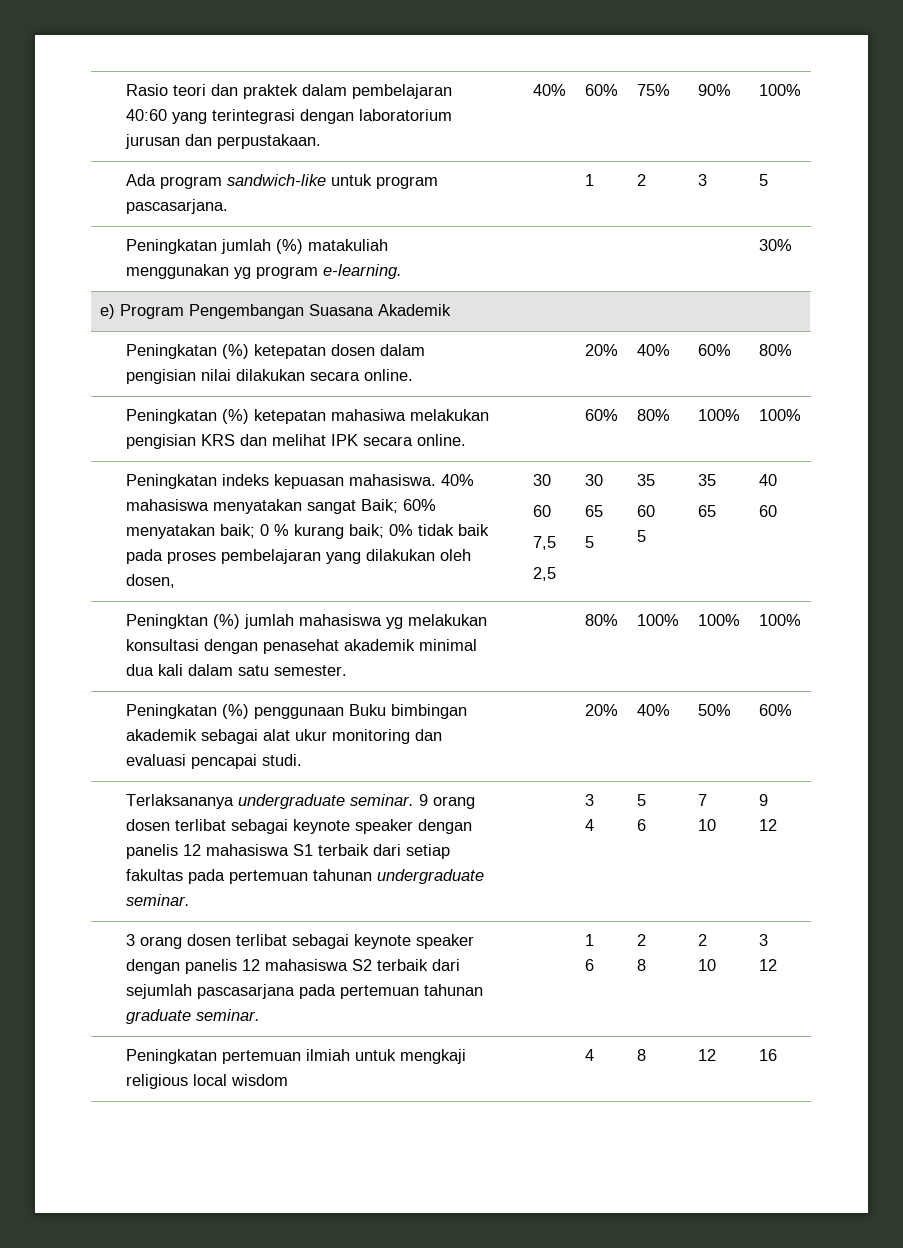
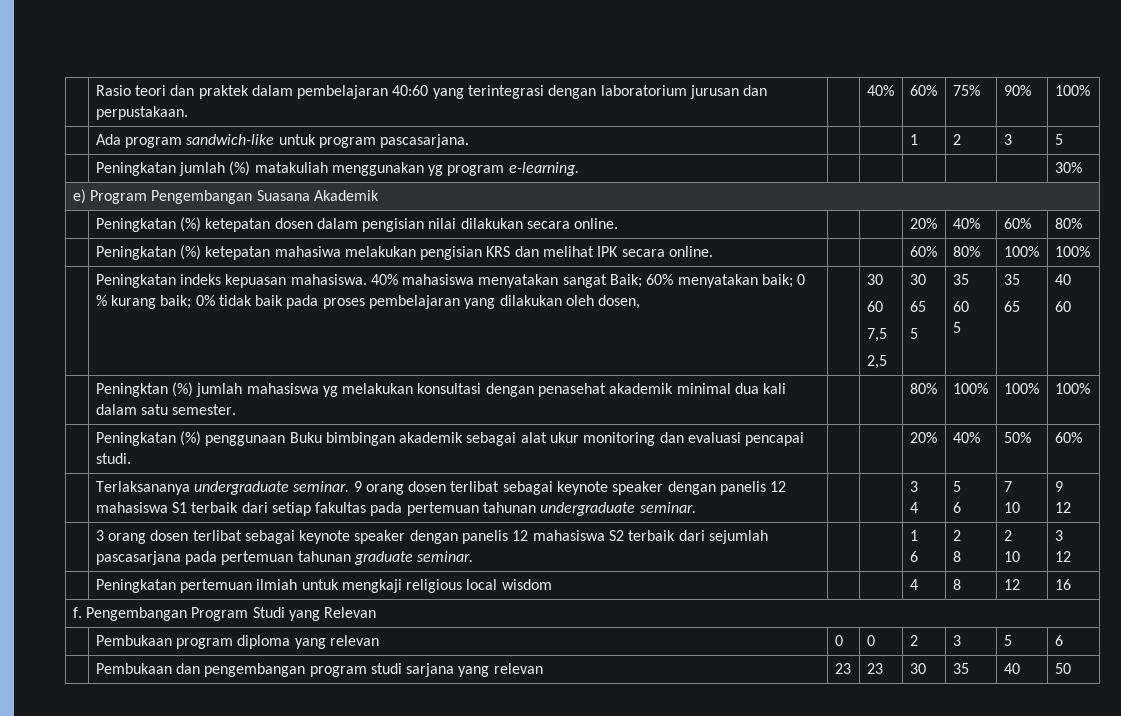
+ f. Pengembangan Program Studi yang Relevan
+ | Pembukaan program diploma yang relevan | 0 | 0 | 2 | 3 | 5 | 6
+ | Pembukaan dan pengembangan program studi sarjana yang relevan | 23 | 23 | 30 | 35 | 40 | 50

